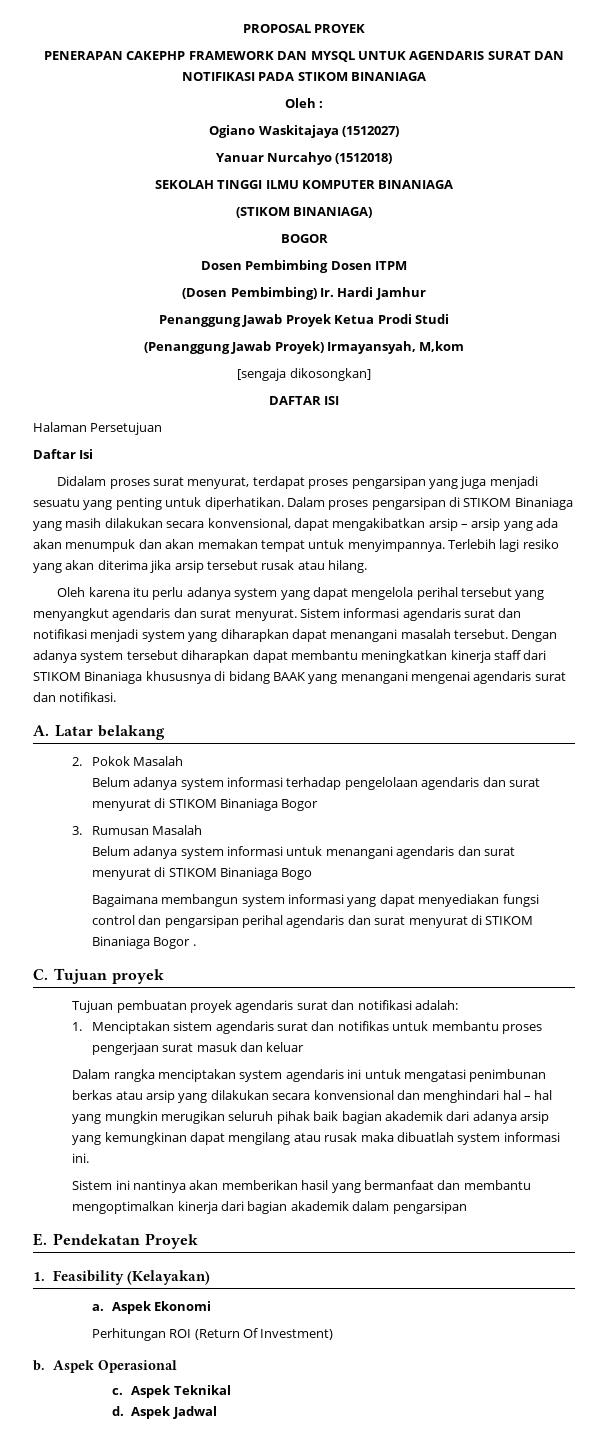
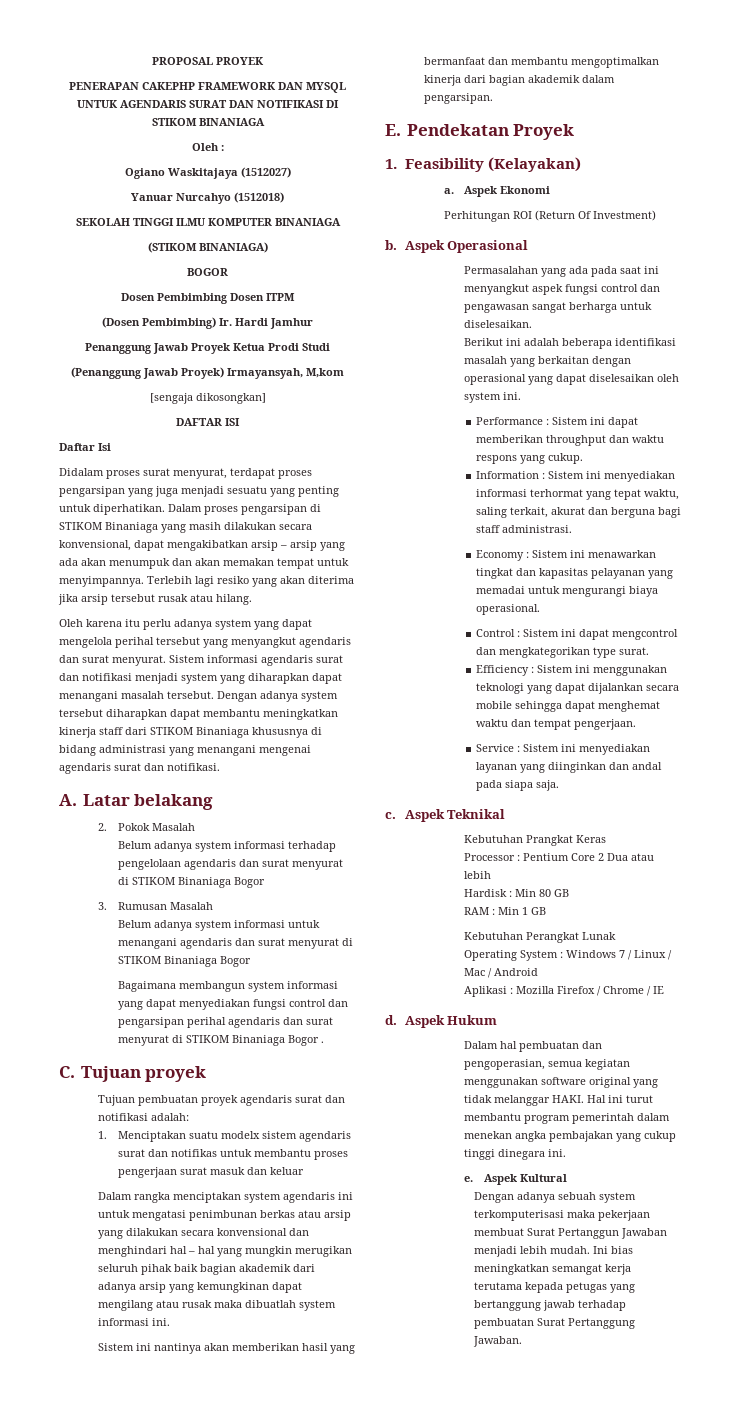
- PENERAPAN CAKEPHP FRAMEWORK DAN MYSQL UNTUK AGENDARIS SURAT DAN NOTIFIKASI PADA STIKOM BINANIAGA
+ PENERAPAN CAKEPHP FRAMEWORK DAN MYSQL UNTUK AGENDARIS SURAT DAN NOTIFIKASI DI STIKOM BINANIAGA
- Halaman Persetujuan
- Dengan adanya system tersebut diharapkan dapat membantu meningkatkan kinerja staff dari STIKOM Binaniaga khususnya di bidang BAAK yang menangani mengenai agendaris surat dan notifikasi.
+ Dengan adanya system tersebut diharapkan dapat membantu meningkatkan kinerja staff dari STIKOM Binaniaga khususnya di bidang administrasi yang menangani mengenai agendaris surat dan notifikasi.
- Belum adanya system informasi untuk menangani agendaris dan surat menyurat di STIKOM Binaniaga Bogo
+ Belum adanya system informasi untuk menangani agendaris dan surat menyurat di STIKOM Binaniaga Bogor
- 1. Menciptakan sistem agendaris surat dan notifikas untuk membantu proses pengerjaan surat masuk dan keluar
+ 1. Menciptakan suatu modelx sistem agendaris surat dan notifikas untuk membantu proses pengerjaan surat masuk dan keluar
- Sistem ini nantinya akan memberikan hasil yang bermanfaat dan membantu mengoptimalkan kinerja dari bagian akademik dalam pengarsipan
+ Sistem ini nantinya akan memberikan hasil yang bermanfaat dan membantu mengoptimalkan kinerja dari bagian akademik dalam pengarsipan.
+ Permasalahan yang ada pada saat ini menyangkut aspek fungsi control dan pengawasan sangat berharga untuk diselesaikan.
+ Berikut ini adalah beberapa identifikasi masalah yang berkaitan dengan operasional yang dapat diselesaikan oleh system ini.
+ Performance : Sistem ini dapat memberikan throughput dan waktu respons yang cukup.
+ Information : Sistem ini menyediakan informasi terhormat yang tepat waktu, saling terkait, akurat dan berguna bagi staff administrasi.
+ Economy : Sistem ini menawarkan tingkat dan kapasitas pelayanan yang memadai untuk mengurangi biaya operasional.
+ Control : Sistem ini dapat mengcontrol dan mengkategorikan type surat.
+ Efficiency : Sistem ini menggunakan teknologi yang dapat dijalankan secara mobile sehingga dapat menghemat waktu dan tempat pengerjaan.
+ Service : Sistem ini menyediakan layanan yang diinginkan dan andal pada siapa saja.
  c. Aspek Teknikal
- d. Aspek Jadwal
+ Kebutuhan Prangkat Keras
+ Processor : Pentium Core 2 Dua atau lebih
+ Hardisk : Min 80 GB
+ RAM : Min 1 GB
+ Kebutuhan Perangkat Lunak
+ Operating System : Windows 7 / Linux / Mac / Android
+ Aplikasi : Mozilla Firefox / Chrome / IE
+ d. Aspek Hukum
+ Dalam hal pembuatan dan pengoperasian, semua kegiatan menggunakan software original yang tidak melanggar HAKI. Hal ini turut membantu program pemerintah dalam menekan angka pembajakan yang cukup tinggi dinegara ini.
+ e. Aspek Kultural
+ Dengan adanya sebuah system terkomputerisasi maka pekerjaan membuat Surat Pertanggun Jawaban menjadi lebih mudah. Ini bias meningkatkan semangat kerja terutama kepada petugas yang bertanggung jawab terhadap pembuatan Surat Pertanggung Jawaban.

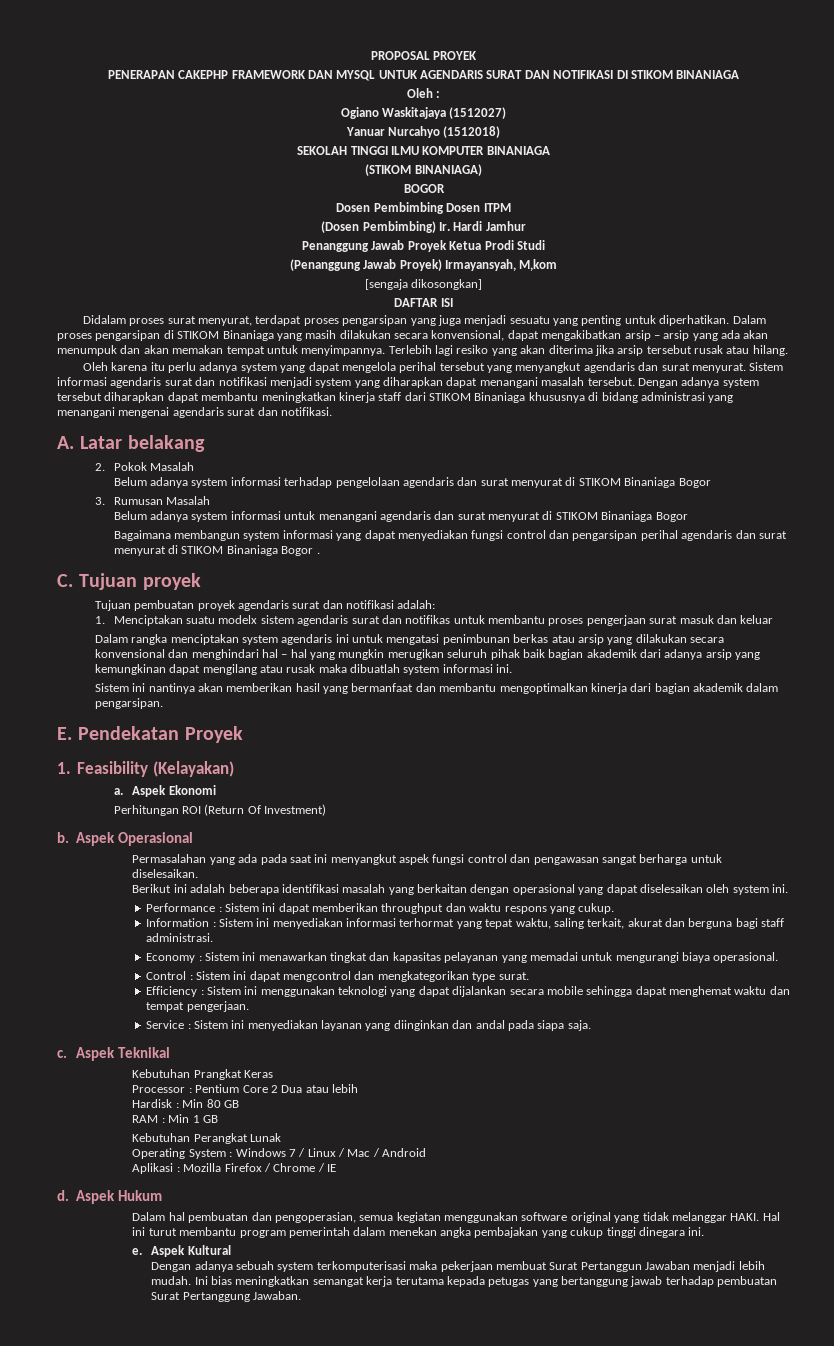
- Daftar Isi

